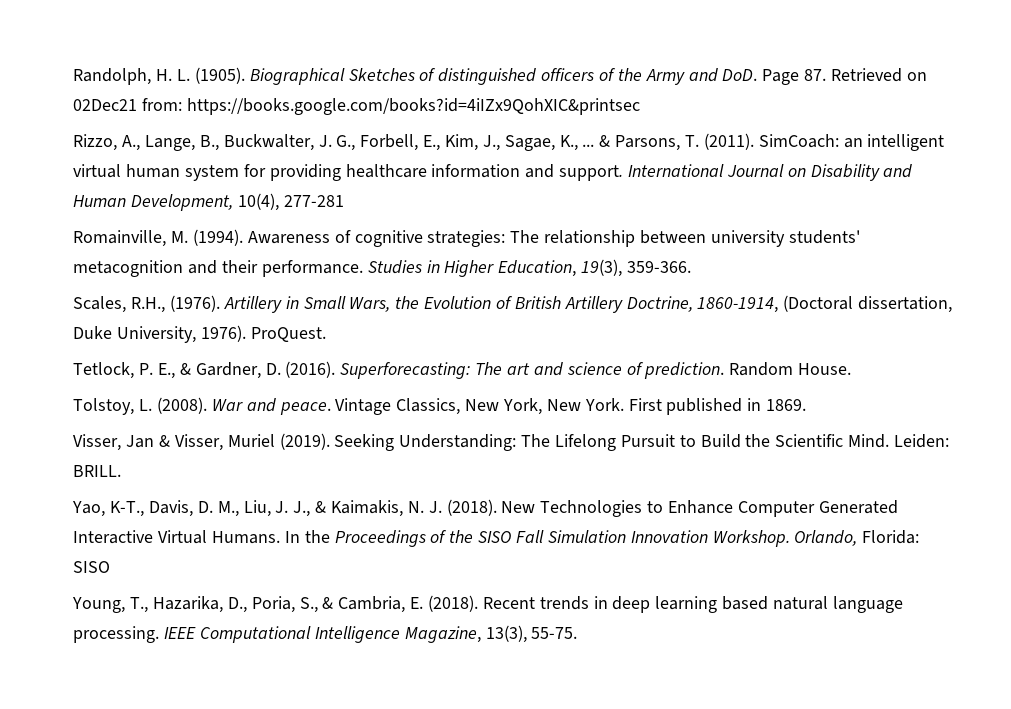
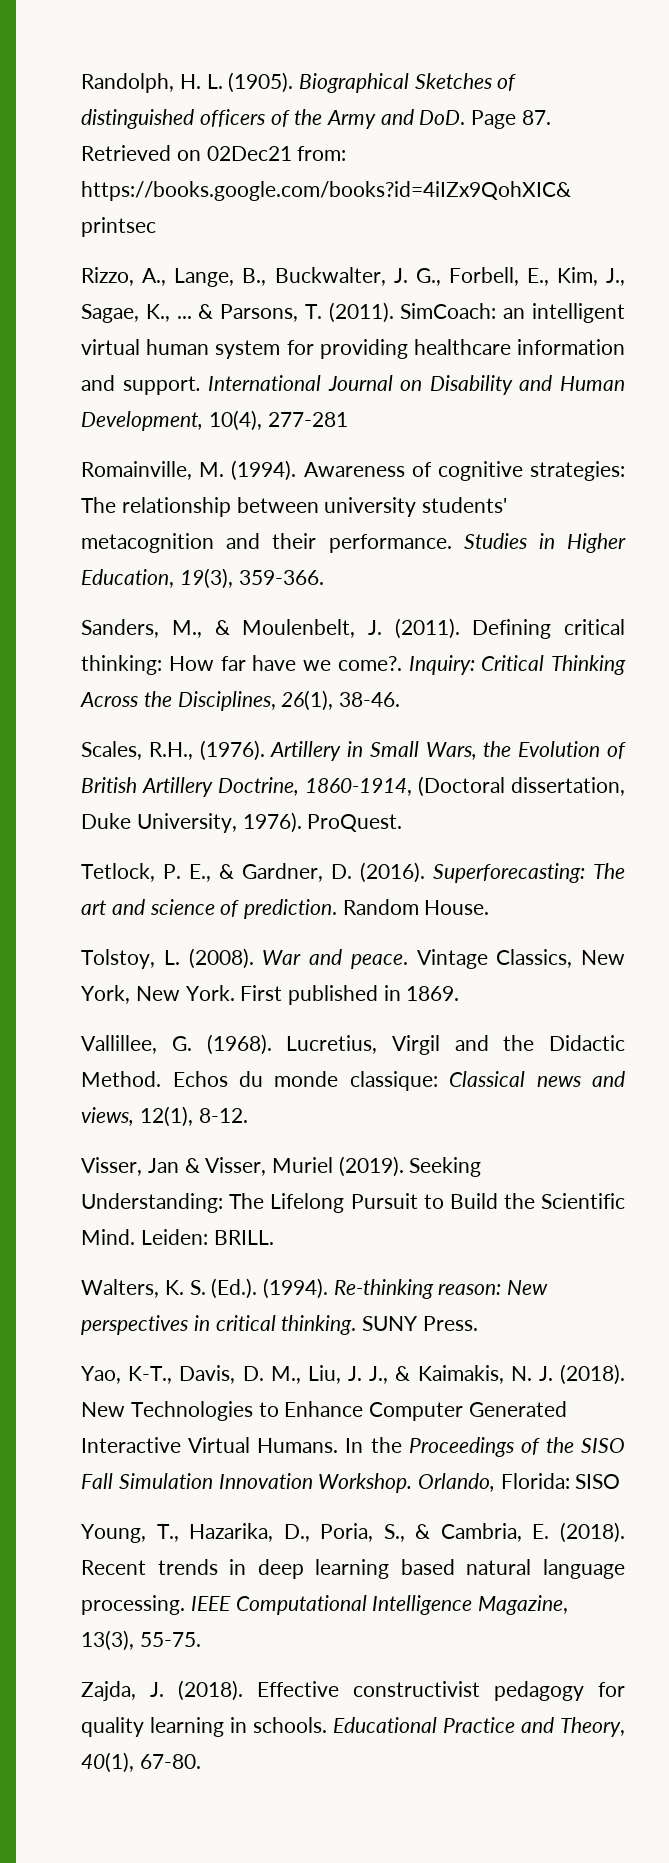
+ Sanders, M., & Moulenbelt, J. (2011). Defining critical thinking: How far have we come?. Inquiry: Critical Thinking Across the Disciplines, 26(1), 38-46.
+ Vallillee, G. (1968). Lucretius, Virgil and the Didactic Method. Echos du monde classique: Classical news and views, 12(1), 8-12.
+ Walters, K. S. (Ed.). (1994). Re-thinking reason: New perspectives in critical thinking. SUNY Press.
+ Zajda, J. (2018). Effective constructivist pedagogy for quality learning in schools. Educational Practice and Theory, 40(1), 67-80.

